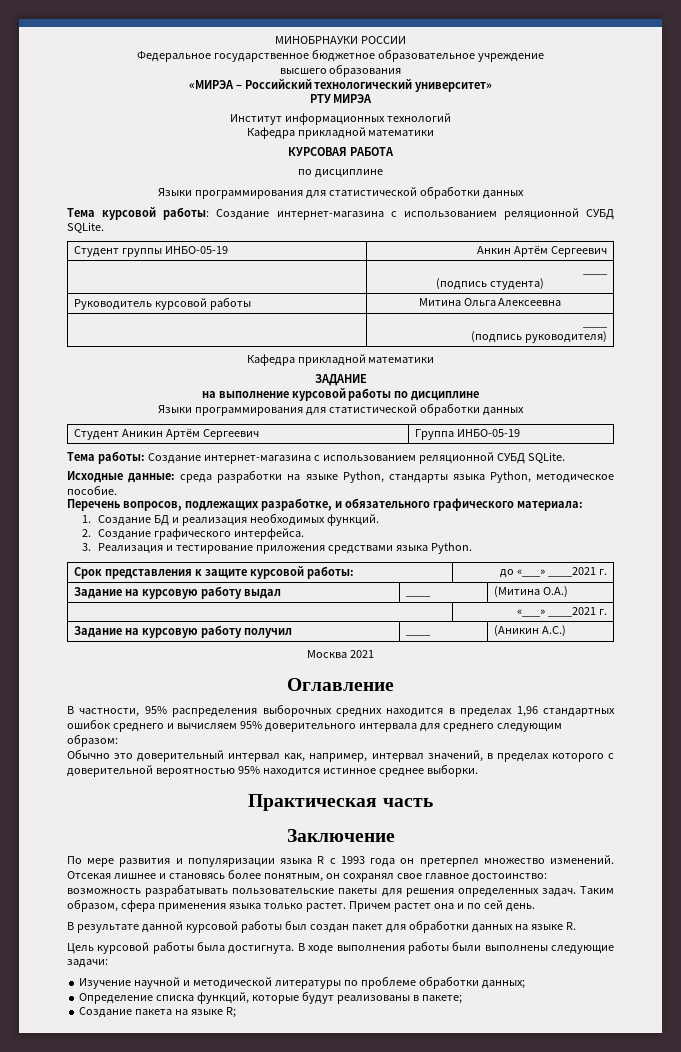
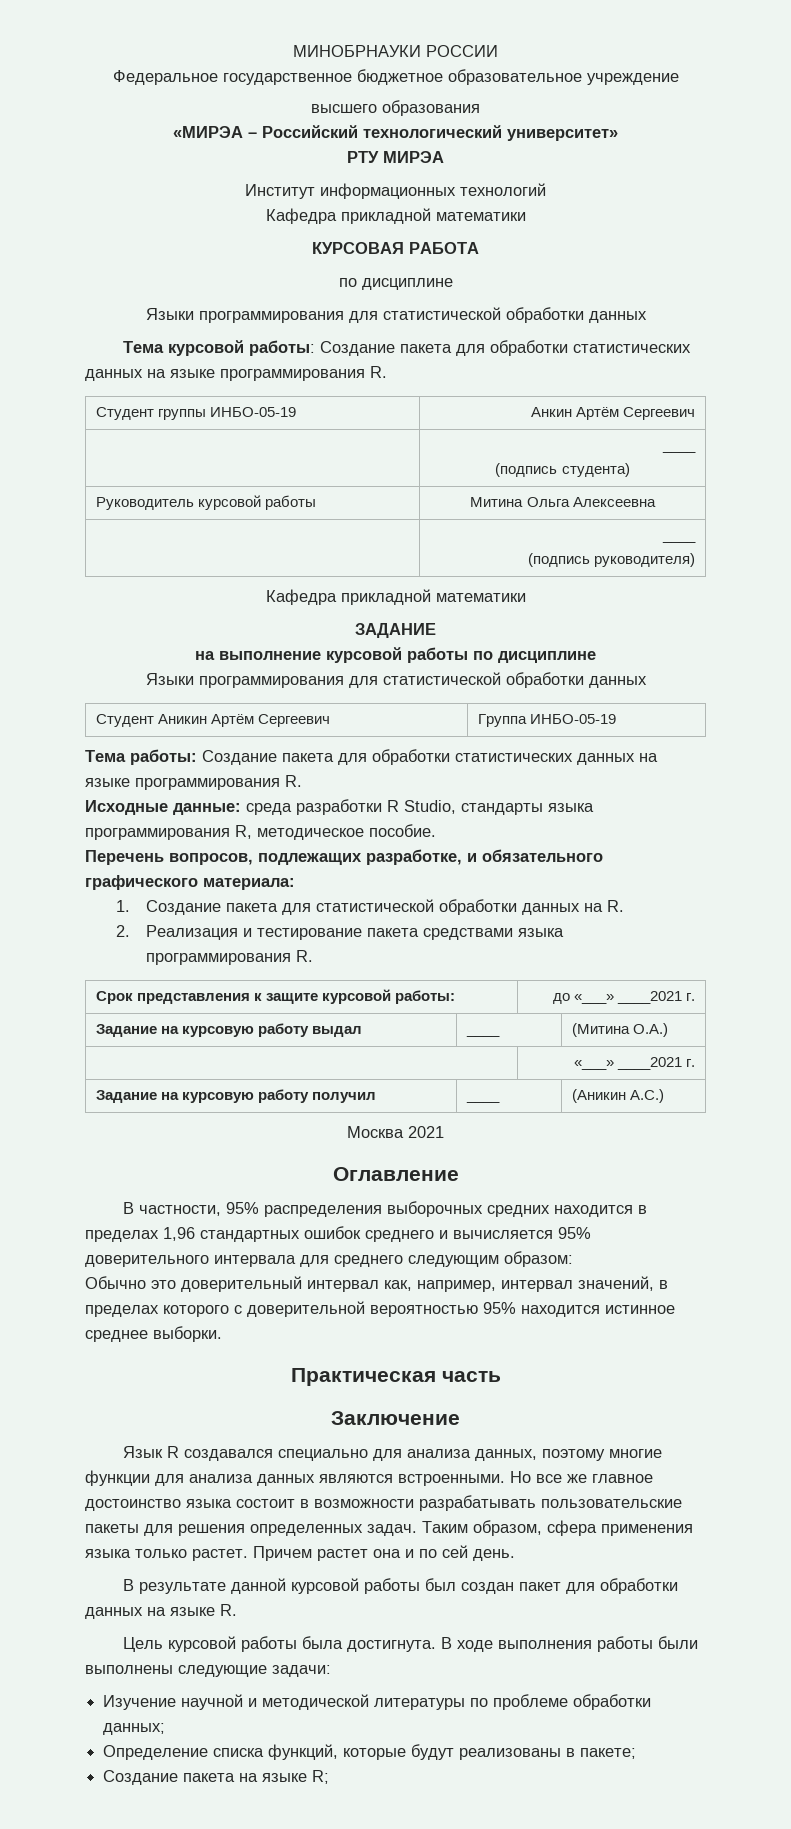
- Тема курсовой работы: Создание интернет-магазина с использованием реляционной СУБД SQLite.
+ Тема курсовой работы: Создание пакета для обработки статистических данных на языке программирования R.
- Тема работы: Создание интернет-магазина с использованием реляционной СУБД SQLite.
- Исходные данные: среда разработки на языке Python, стандарты языка Python, методическое пособие.
+ Тема работы: Создание пакета для обработки статистических данных на языке программирования R.
+ Исходные данные: среда разработки R Studio, стандарты языка программирования R, методическое пособие.
- 1. Создание БД и реализация необходимых функций.
- 2. Создание графического интерфейса.
- 3. Реализация и тестирование приложения средствами языка Python.
+ 1. Создание пакета для статистической обработки данных на R.
+ 2. Реализация и тестирование пакета средствами языка программирования R.
- В частности, 95% распределения выборочных средних находится в пределах 1,96 стандартных ошибок среднего и вычисляем 95% доверительного интервала для среднего следующим образом:
+ В частности, 95% распределения выборочных средних находится в пределах 1,96 стандартных ошибок среднего и вычисляется 95% доверительного интервала для среднего следующим образом:
- По мере развития и популяризации языка R с 1993 года он претерпел множество изменений. Отсекая лишнее и становясь более понятным, он сохранял свое главное достоинство: возможность разрабатывать пользовательские пакеты для решения определенных задач.
+ Язык R создавался специально для анализа данных, поэтому многие функции для анализа данных являются встроенными. Но все же главное достоинство языка состоит в возможности разрабатывать пользовательские пакеты для решения определенных задач.

